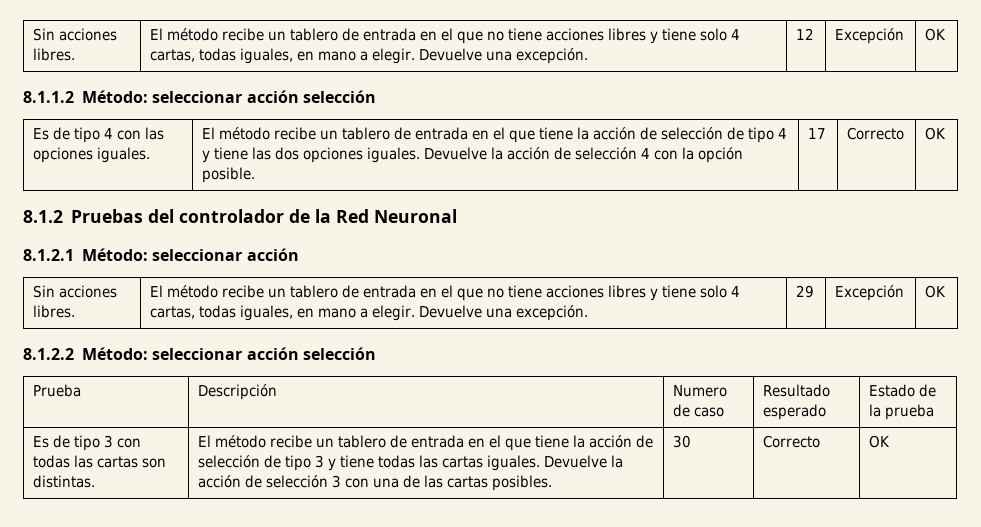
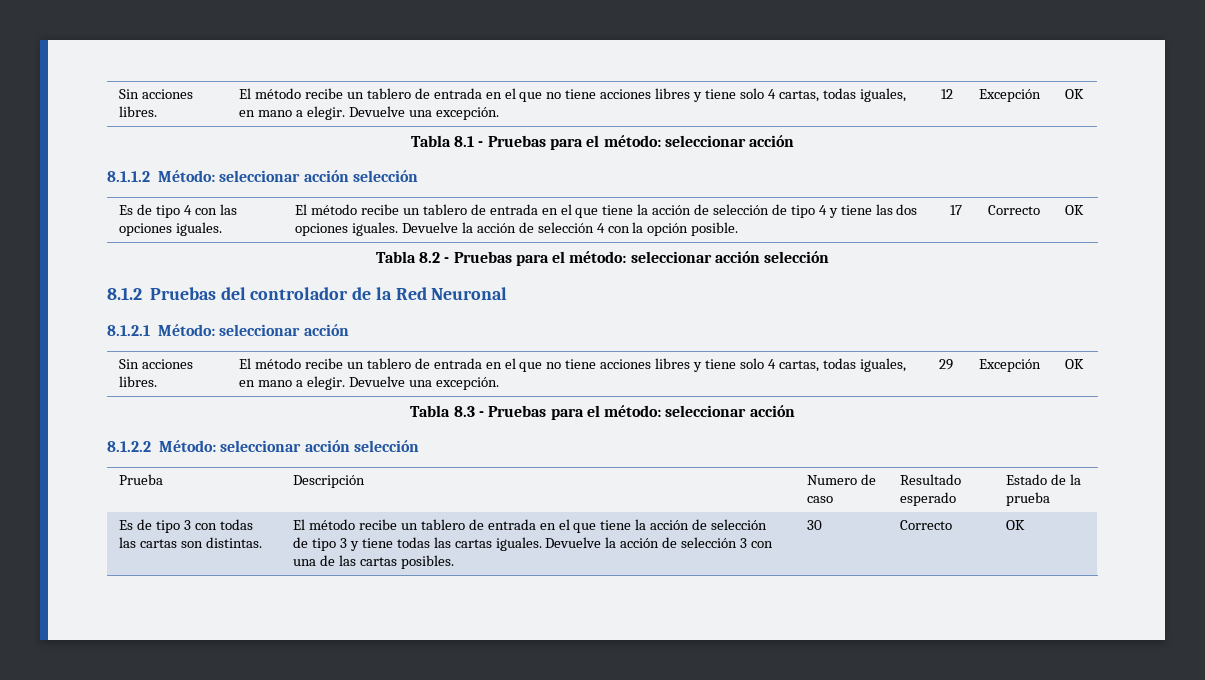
+ Tabla 8.1 - Pruebas para el método: seleccionar acción
+ Tabla 8.2 - Pruebas para el método: seleccionar acción selección
+ Tabla 8.3 - Pruebas para el método: seleccionar acción

